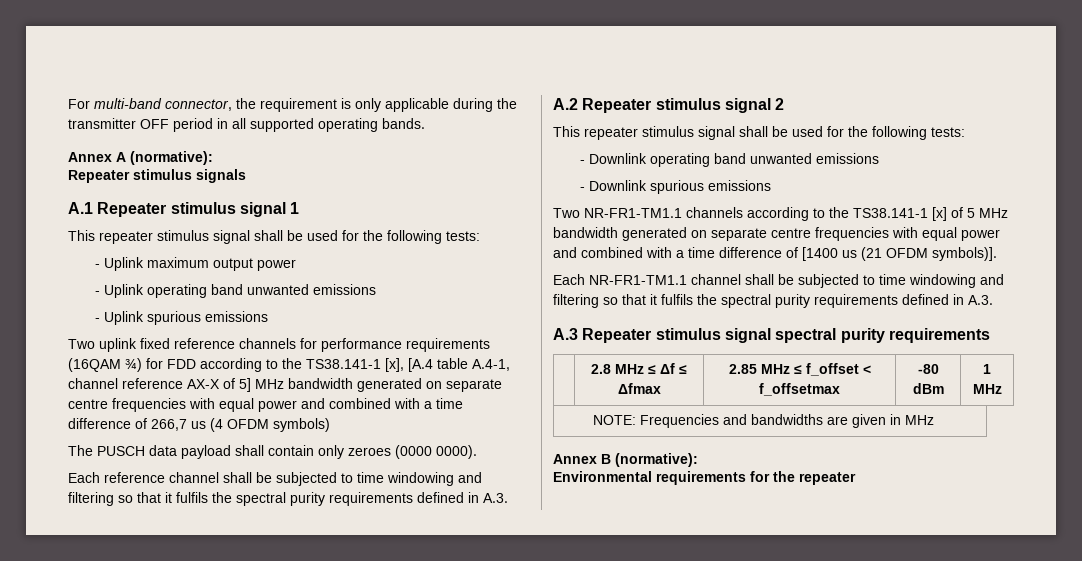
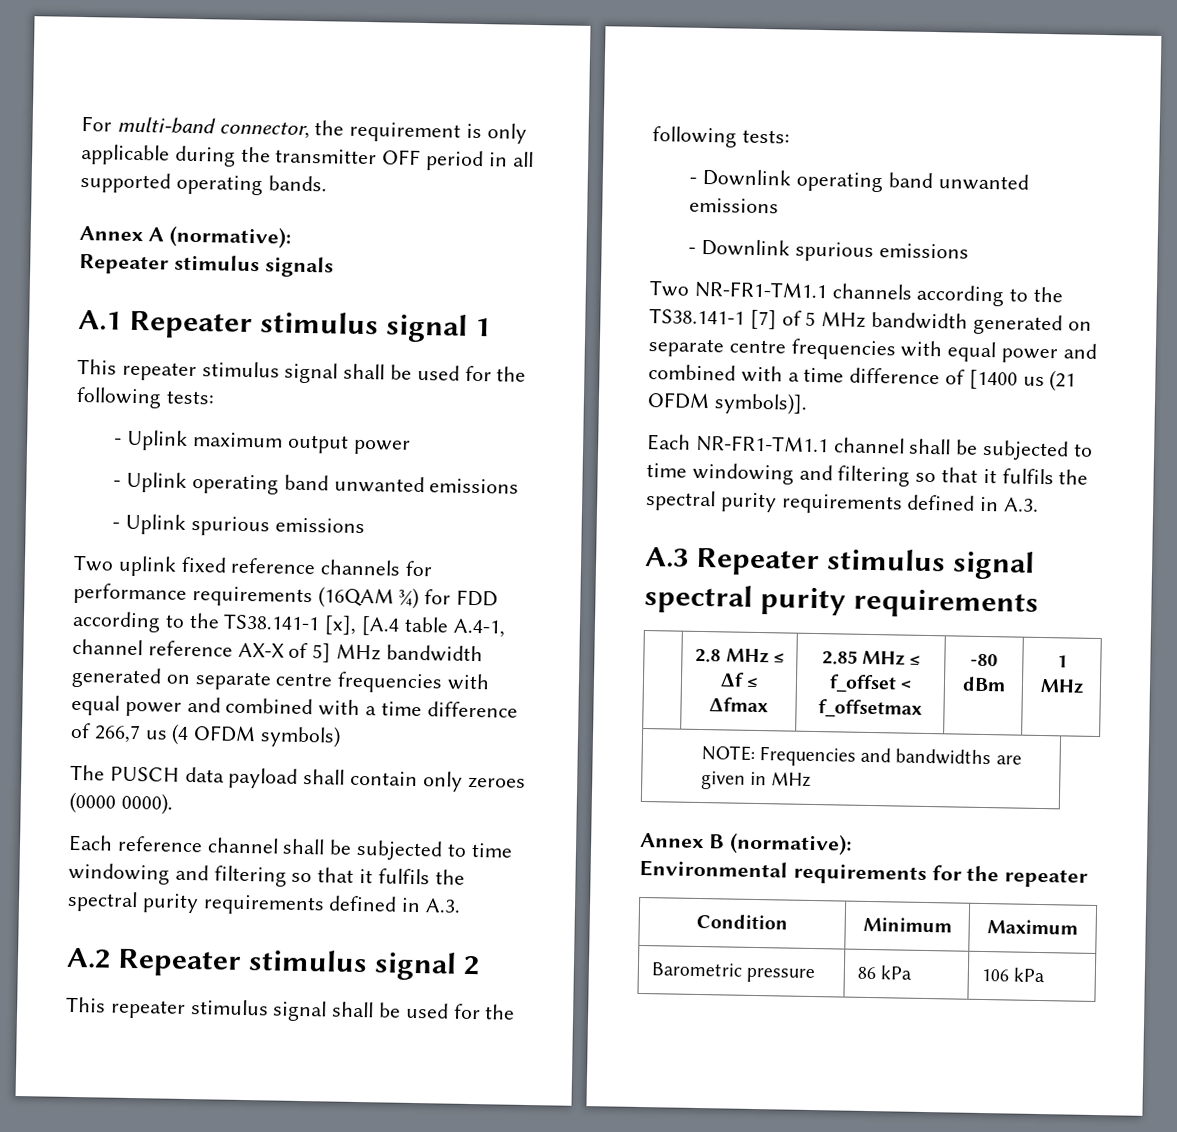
- Two NR-FR1-TM1.1 channels according to the TS38.141-1 [x] of 5 MHz bandwidth generated on separate centre frequencies with equal power and combined with a time difference of [1400 us (21 OFDM symbols)].
+ Two NR-FR1-TM1.1 channels according to the TS38.141-1 [7] of 5 MHz bandwidth generated on separate centre frequencies with equal power and combined with a time difference of [1400 us (21 OFDM symbols)].
+ Condition | Minimum | Maximum
+ Barometric pressure | 86 kPa | 106 kPa

